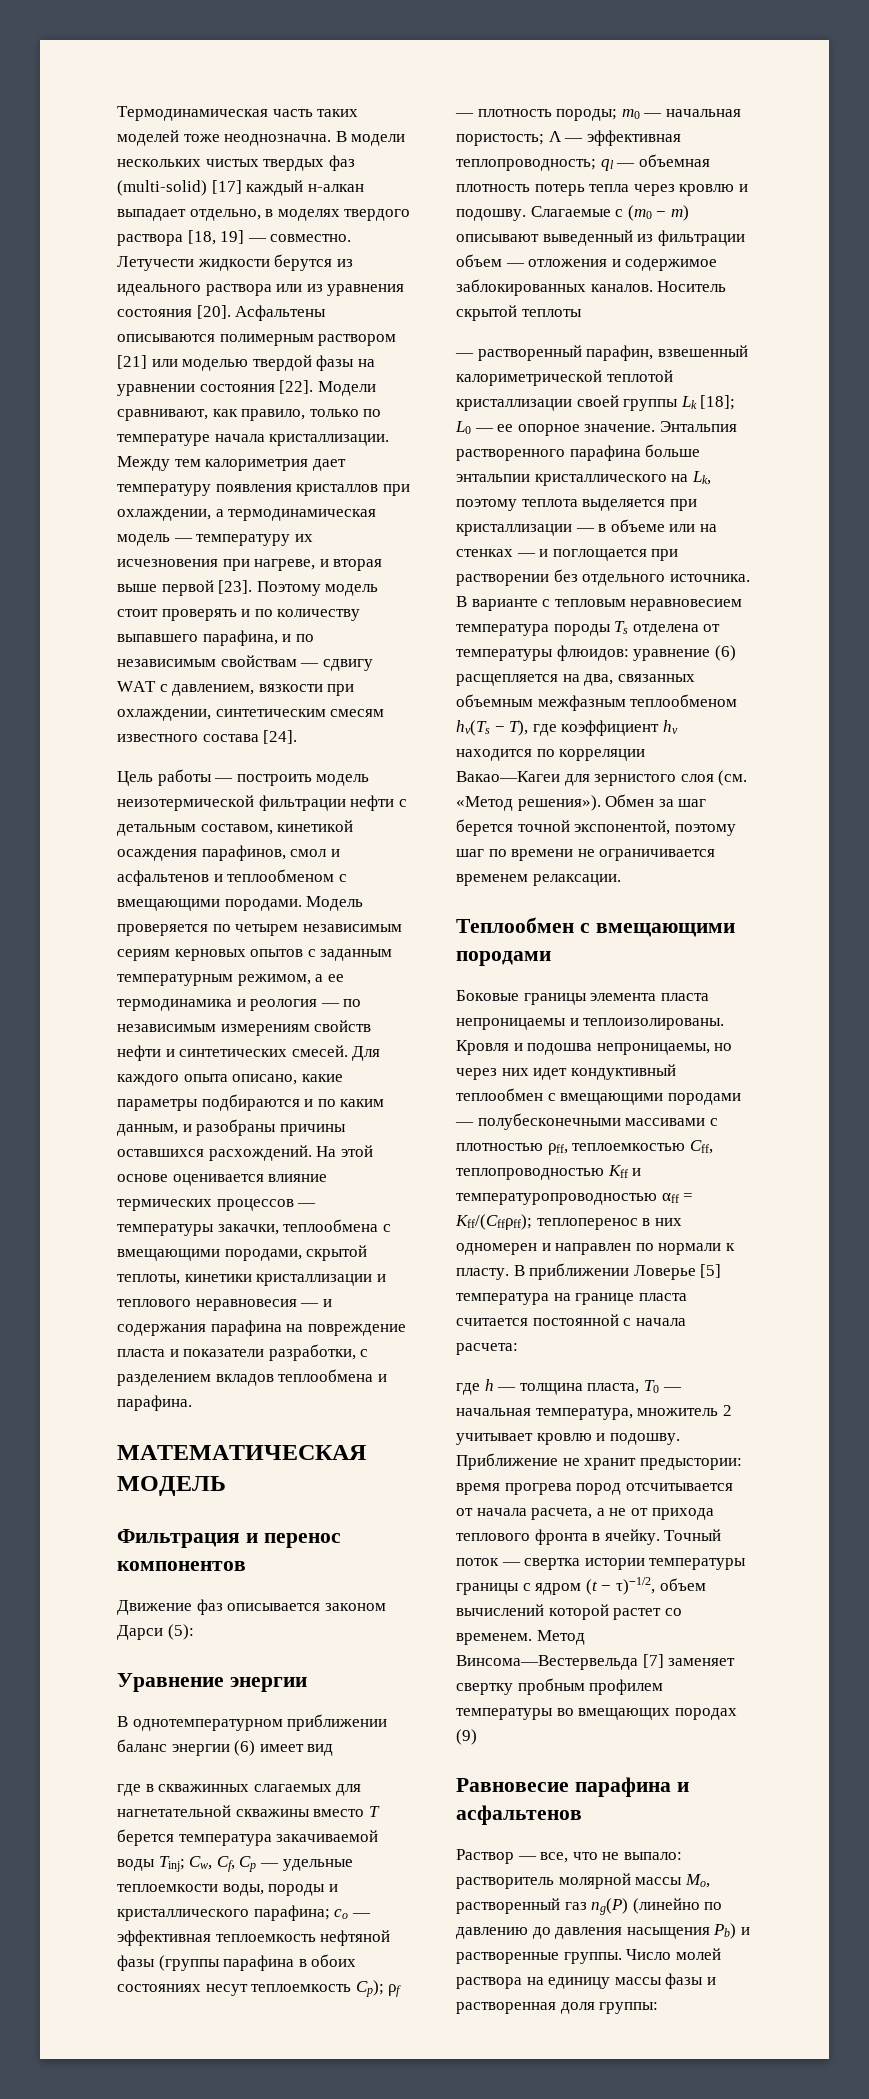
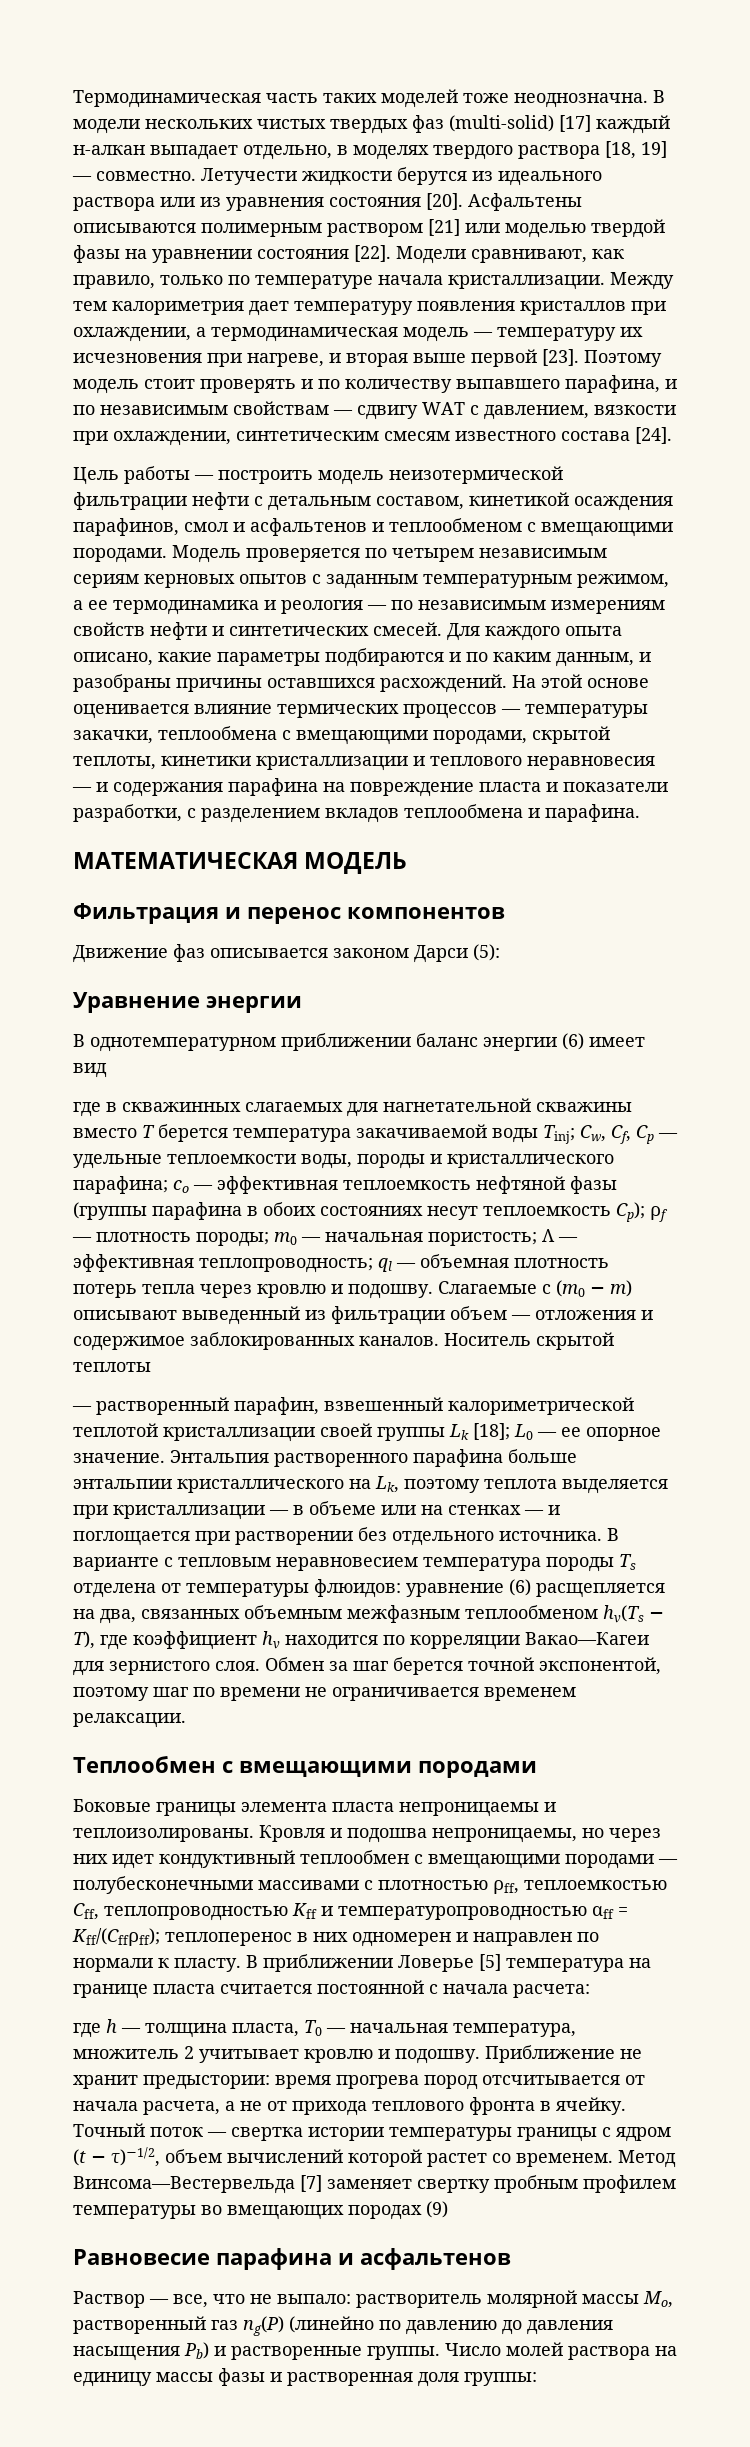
- В варианте с тепловым неравновесием температура породы Ts отделена от температуры флюидов: уравнение (6) расщепляется на два, связанных объемным межфазным теплообменом hv(Ts − T), где коэффициент hv находится по корреляции Вакао—Кагеи для зернистого слоя (см. «Метод решения»).
+ В варианте с тепловым неравновесием температура породы Ts отделена от температуры флюидов: уравнение (6) расщепляется на два, связанных объемным межфазным теплообменом hv(Ts − T), где коэффициент hv находится по корреляции Вакао—Кагеи для зернистого слоя.

